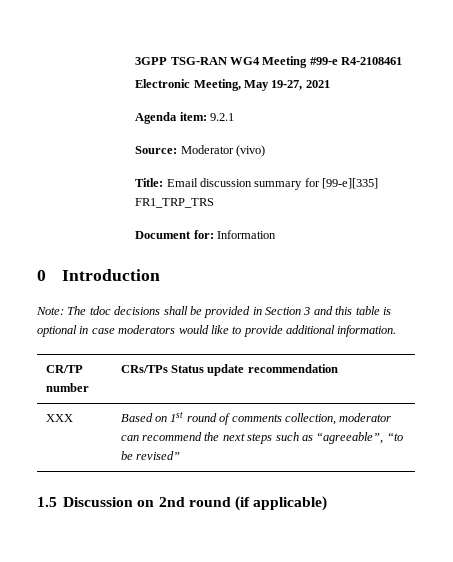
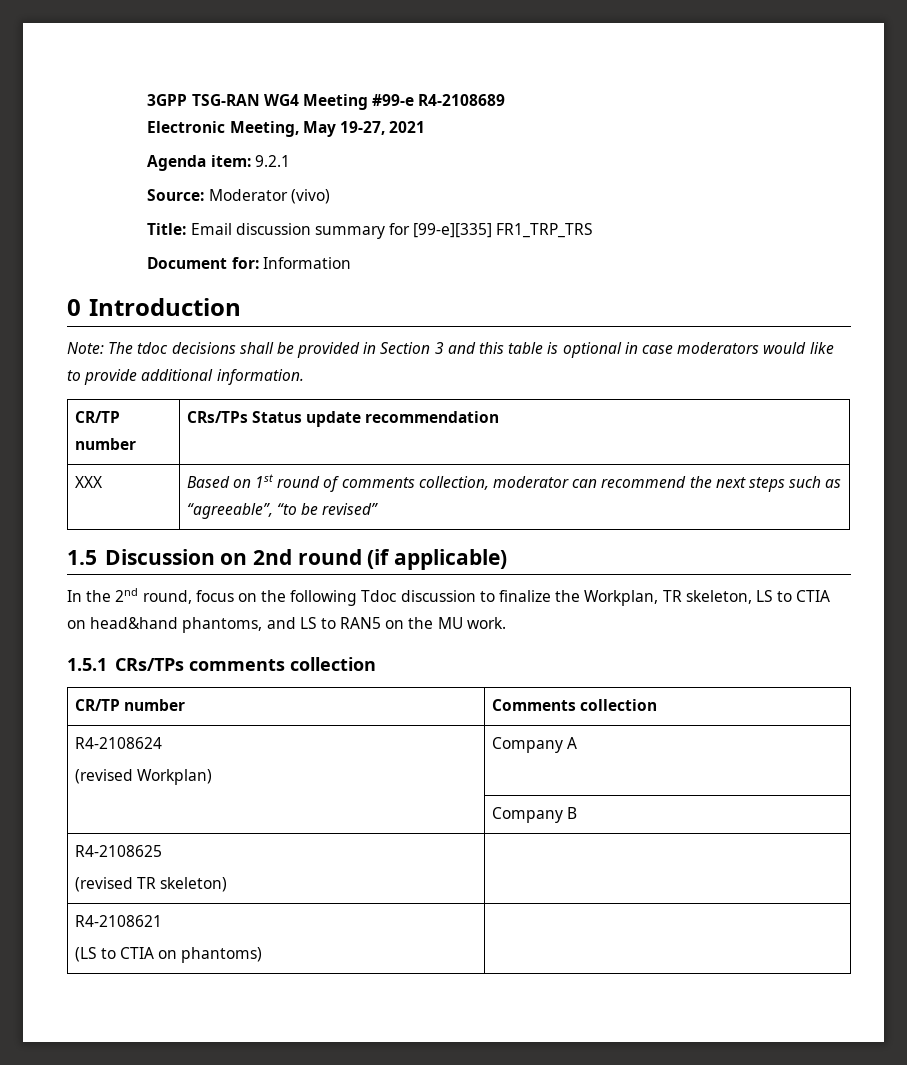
- 3GPP TSG-RAN WG4 Meeting #99-e R4-2108461
+ 3GPP TSG-RAN WG4 Meeting #99-e R4-2108689
+ In the 2nd round, focus on the following Tdoc discussion to finalize the Workplan, TR skeleton, LS to CTIA on head&hand phantoms, and LS to RAN5 on the MU work.
+ 1.5.1 CRs/TPs comments collection
+ CR/TP number | Comments collection
+ R4-2108624
+ (revised Workplan) | Company A
+ | Company B
+ R4-2108625
+ (revised TR skeleton) |
+ R4-2108621
+ (LS to CTIA on phantoms) |

